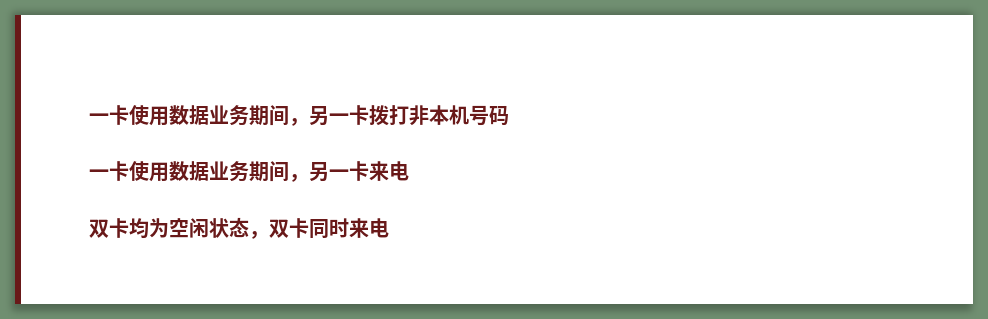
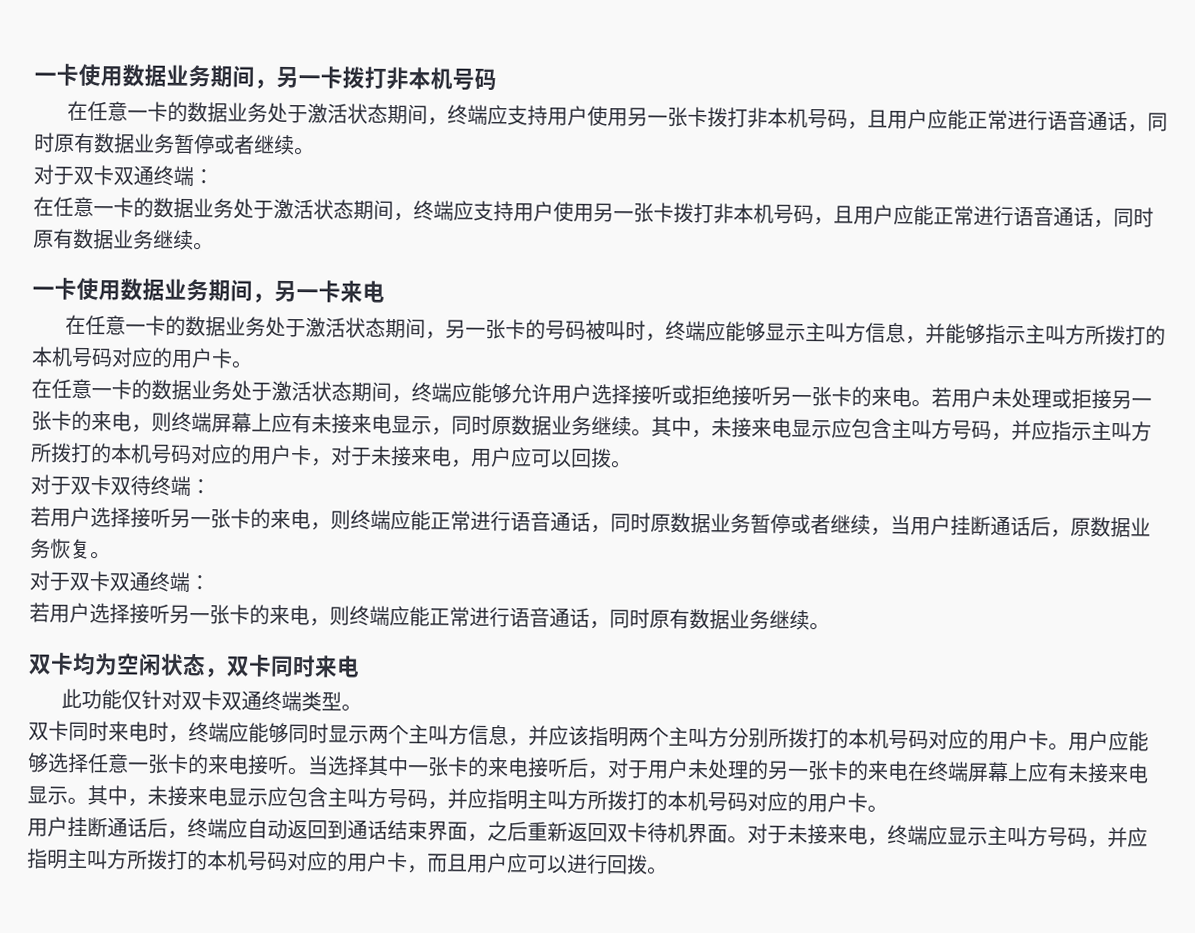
+ 在任意一卡的数据业务处于激活状态期间，终端应支持用户使用另一张卡拨打非本机号码，且用户应能正常进行语音通话，同时原有数据业务暂停或者继续。
+ 对于双卡双通终端：
+ 在任意一卡的数据业务处于激活状态期间，终端应支持用户使用另一张卡拨打非本机号码，且用户应能正常进行语音通话，同时原有数据业务继续。
+ 在任意一卡的数据业务处于激活状态期间，另一张卡的号码被叫时，终端应能够显示主叫方信息，并能够指示主叫方所拨打的本机号码对应的用户卡。
+ 在任意一卡的数据业务处于激活状态期间，终端应能够允许用户选择接听或拒绝接听另一张卡的来电。若用户未处理或拒接另一张卡的来电，则终端屏幕上应有未接来电显示，同时原数据业务继续。其中，未接来电显示应包含主叫方号码，并应指示主叫方所拨打的本机号码对应的用户卡，对于未接来电，用户应可以回拨。
+ 对于双卡双待终端：
+ 若用户选择接听另一张卡的来电，则终端应能正常进行语音通话，同时原数据业务暂停或者继续，当用户挂断通话后，原数据业务恢复。
+ 对于双卡双通终端：
+ 若用户选择接听另一张卡的来电，则终端应能正常进行语音通话，同时原有数据业务继续。
+ 此功能仅针对双卡双通终端类型。
+ 双卡同时来电时，终端应能够同时显示两个主叫方信息，并应该指明两个主叫方分别所拨打的本机号码对应的用户卡。用户应能够选择任意一张卡的来电接听。当选择其中一张卡的来电接听后，对于用户未处理的另一张卡的来电在终端屏幕上应有未接来电显示。其中，未接来电显示应包含主叫方号码，并应指明主叫方所拨打的本机号码对应的用户卡。
+ 用户挂断通话后，终端应自动返回到通话结束界面，之后重新返回双卡待机界面。对于未接来电，终端应显示主叫方号码，并应指明主叫方所拨打的本机号码对应的用户卡，而且用户应可以进行回拨。

